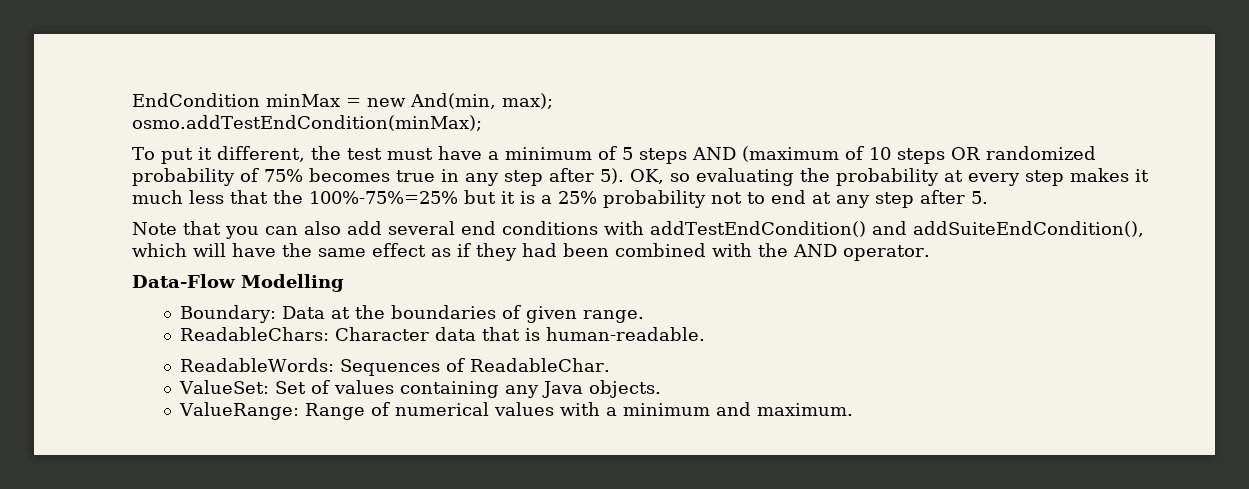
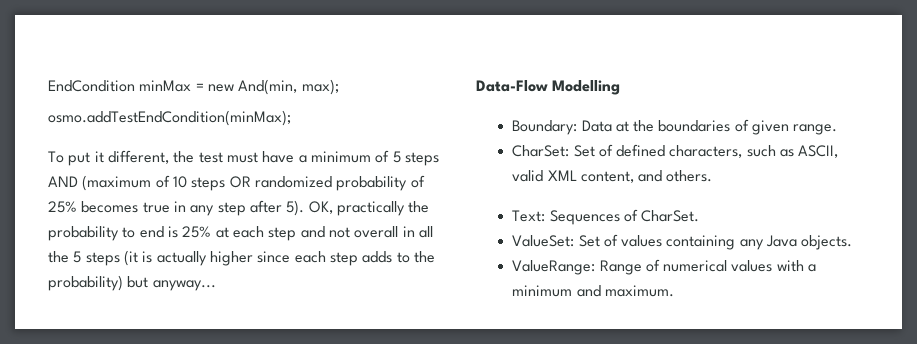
- To put it different, the test must have a minimum of 5 steps AND (maximum of 10 steps OR randomized probability of 75% becomes true in any step after 5).
+ To put it different, the test must have a minimum of 5 steps AND (maximum of 10 steps OR randomized probability of 25% becomes true in any step after 5).
- OK, so evaluating the probability at every step makes it much less that the 100%-75%=25% but it is a 25% probability not to end at any step after 5.
- Note that you can also add several end conditions with addTestEndCondition() and addSuiteEndCondition(), which will have the same effect as if they had been combined with the AND operator.
+ OK, practically the probability to end is 25% at each step and not overall in all the 5 steps (it is actually higher since each step adds to the probability) but anyway...
- ReadableChars: Character data that is human-readable.
- ReadableWords: Sequences of ReadableChar.
+ CharSet: Set of defined characters, such as ASCII, valid XML content, and others.
+ Text: Sequences of CharSet.

